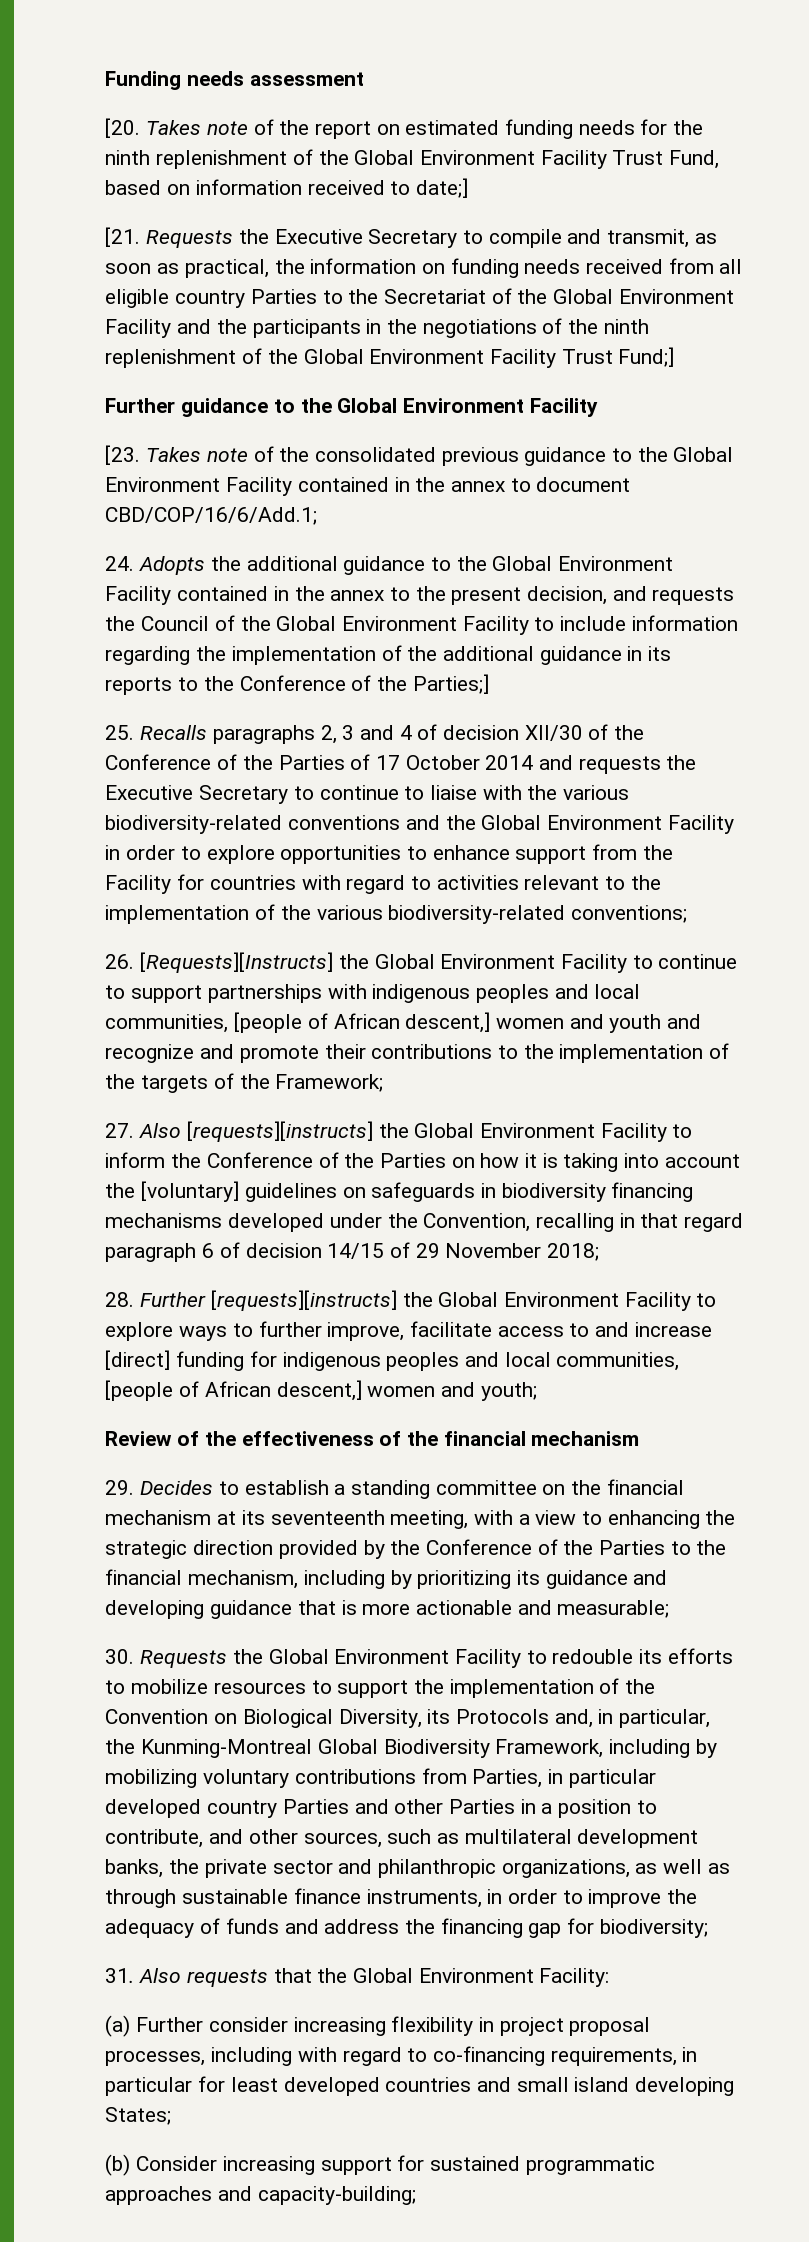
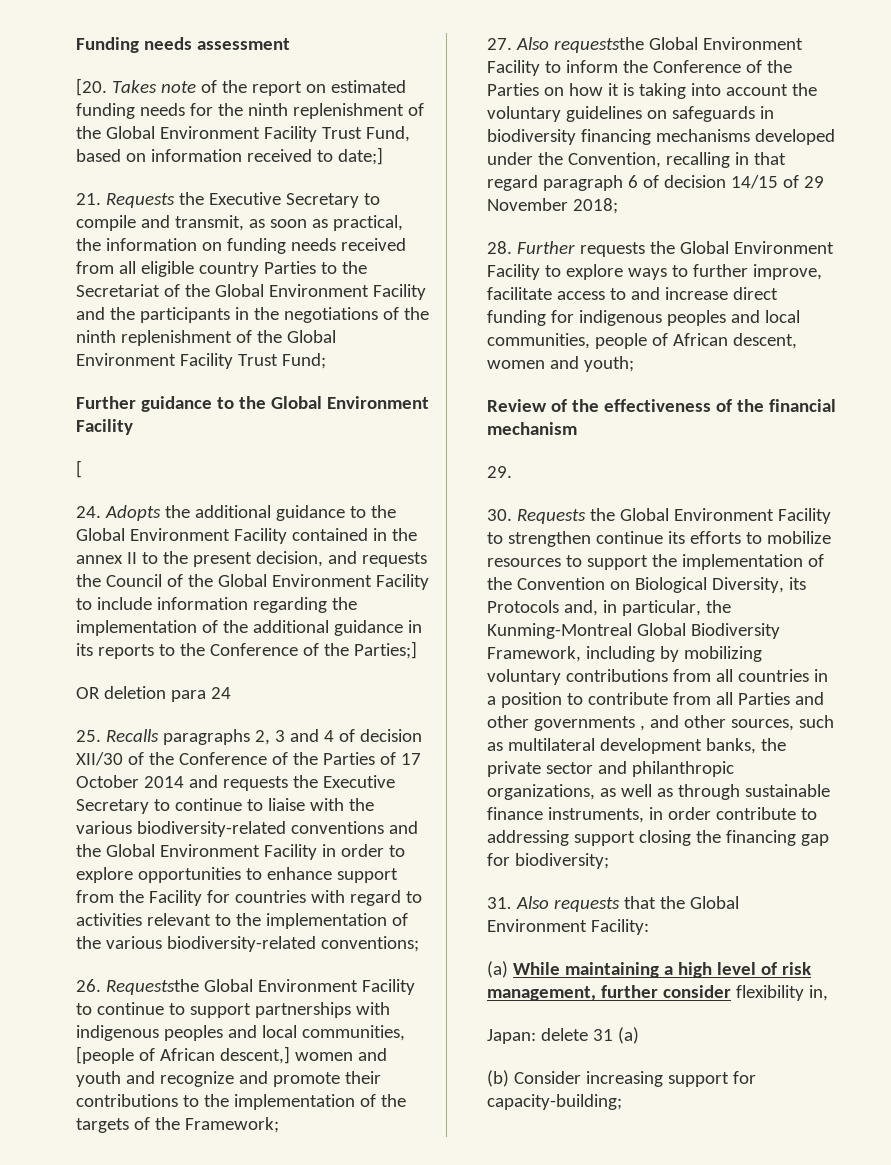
- [21. Requests the Executive Secretary to compile and transmit, as soon as practical, the information on funding needs received from all eligible country Parties to the Secretariat of the Global Environment Facility and the participants in the negotiations of the ninth replenishment of the Global Environment Facility Trust Fund;]
+ 21. Requests the Executive Secretary to compile and transmit, as soon as practical, the information on funding needs received from all eligible country Parties to the Secretariat of the Global Environment Facility and the participants in the negotiations of the ninth replenishment of the Global Environment Facility Trust Fund;
- [23. Takes note of the consolidated previous guidance to the Global Environment Facility contained in the annex to document CBD/COP/16/6/Add.1;
+ [
- 24. Adopts the additional guidance to the Global Environment Facility contained in the annex to the present decision, and requests the Council of the Global Environment Facility to include information regarding the implementation of the additional guidance in its reports to the Conference of the Parties;]
+ 24. Adopts the additional guidance to the Global Environment Facility contained in the annex II to the present decision, and requests the Council of the Global Environment Facility to include information regarding the implementation of the additional guidance in its reports to the Conference of the Parties;]
+ OR deletion para 24
- 26. [Requests][Instructs] the Global Environment Facility to continue to support partnerships with indigenous peoples and local communities, [people of African descent,] women and youth and recognize and promote their contributions to the implementation of the targets of the Framework;
+ 26. Requeststhe Global Environment Facility to continue to support partnerships with indigenous peoples and local communities, [people of African descent,] women and youth and recognize and promote their contributions to the implementation of the targets of the Framework;
- 27. Also [requests][instructs] the Global Environment Facility to inform the Conference of the Parties on how it is taking into account the [voluntary] guidelines on safeguards in biodiversity financing mechanisms developed under the Convention, recalling in that regard paragraph 6 of decision 14/15 of 29 November 2018;
+ 27. Also requeststhe Global Environment Facility to inform the Conference of the Parties on how it is taking into account the voluntary guidelines on safeguards in biodiversity financing mechanisms developed under the Convention, recalling in that regard paragraph 6 of decision 14/15 of 29 November 2018;
- 28. Further [requests][instructs] the Global Environment Facility to explore ways to further improve, facilitate access to and increase [direct] funding for indigenous peoples and local communities, [people of African descent,] women and youth;
+ 28. Further requests the Global Environment Facility to explore ways to further improve, facilitate access to and increase direct funding for indigenous peoples and local communities, people of African descent, women and youth;
- 29. Decides to establish a standing committee on the financial mechanism at its seventeenth meeting, with a view to enhancing the strategic direction provided by the Conference of the Parties to the financial mechanism, including by prioritizing its guidance and developing guidance that is more actionable and measurable;
+ 29.
- 30. Requests the Global Environment Facility to redouble its efforts to mobilize resources to support the implementation of the Convention on Biological Diversity, its Protocols and, in particular, the Kunming-Montreal Global Biodiversity Framework, including by mobilizing voluntary contributions from Parties, in particular developed country Parties and other Parties in a position to contribute, and other sources, such as multilateral development banks, the private sector and philanthropic organizations, as well as through sustainable finance instruments, in order to improve the adequacy of funds and address the financing gap for biodiversity;
+ 30. Requests the Global Environment Facility to strengthen continue its efforts to mobilize resources to support the implementation of the Convention on Biological Diversity, its Protocols and, in particular, the Kunming-Montreal Global Biodiversity Framework, including by mobilizing voluntary contributions from all countries in a position to contribute from all Parties and other governments , and other sources, such as multilateral development banks, the private sector and philanthropic organizations, as well as through sustainable finance instruments, in order contribute to addressing support closing the financing gap for biodiversity;
- (a) Further consider increasing flexibility in project proposal processes, including with regard to co-financing requirements, in particular for least developed countries and small island developing States;
+ (a) While maintaining a high level of risk management, further consider flexibility in,
+ Japan: delete 31 (a)
- (b) Consider increasing support for sustained programmatic approaches and capacity-building;
+ (b) Consider increasing support for capacity-building;

